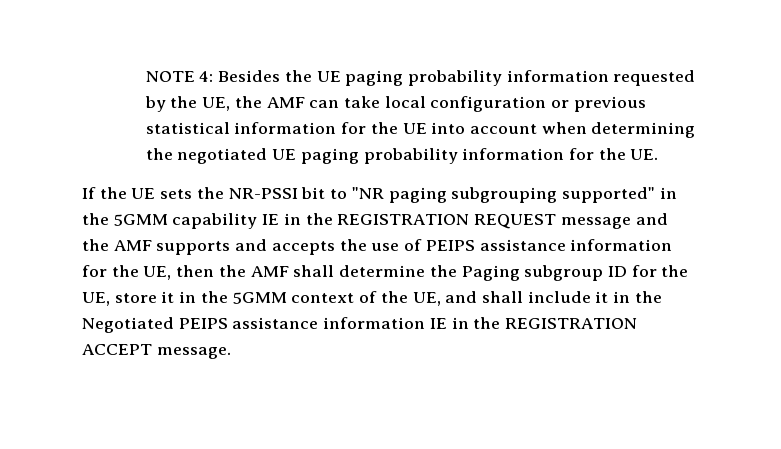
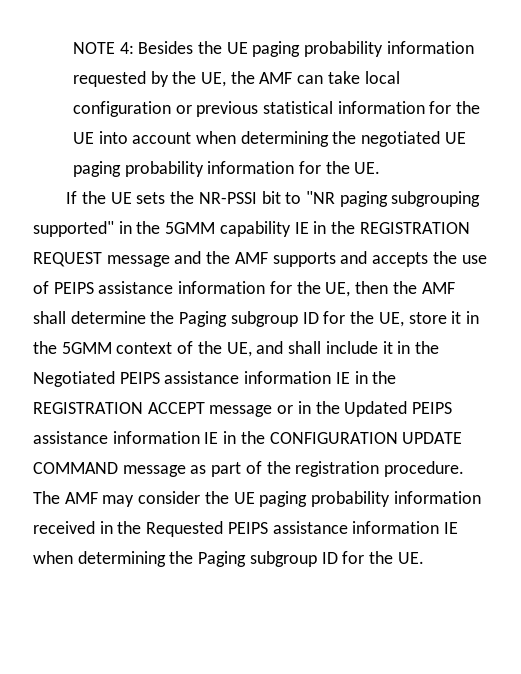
- If the UE sets the NR-PSSI bit to "NR paging subgrouping supported" in the 5GMM capability IE in the REGISTRATION REQUEST message and the AMF supports and accepts the use of PEIPS assistance information for the UE, then the AMF shall determine the Paging subgroup ID for the UE, store it in the 5GMM context of the UE, and shall include it in the Negotiated PEIPS assistance information IE in the REGISTRATION ACCEPT message.
+ If the UE sets the NR-PSSI bit to "NR paging subgrouping supported" in the 5GMM capability IE in the REGISTRATION REQUEST message and the AMF supports and accepts the use of PEIPS assistance information for the UE, then the AMF shall determine the Paging subgroup ID for the UE, store it in the 5GMM context of the UE, and shall include it in the Negotiated PEIPS assistance information IE in the REGISTRATION ACCEPT message or in the Updated PEIPS assistance information IE in the CONFIGURATION UPDATE COMMAND message as part of the registration procedure. The AMF may consider the UE paging probability information received in the Requested PEIPS assistance information IE when determining the Paging subgroup ID for the UE.

